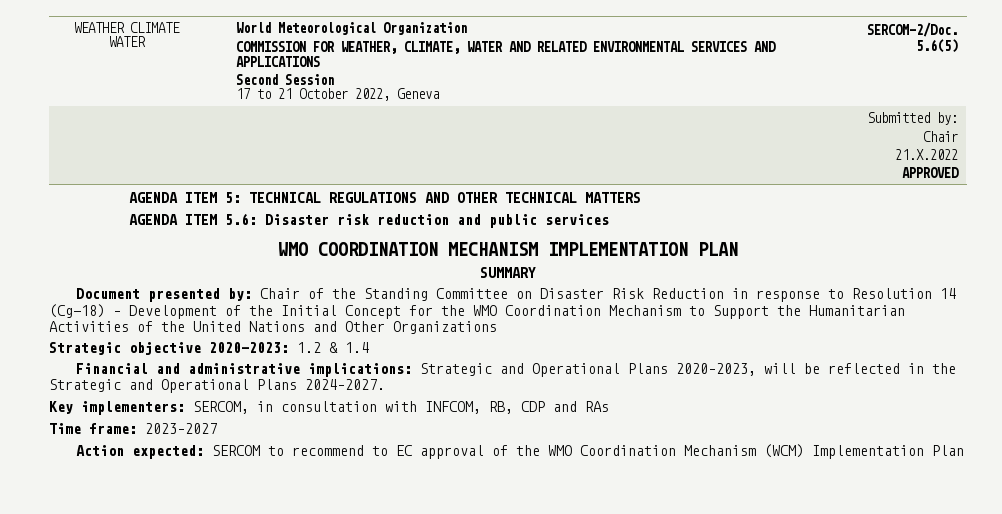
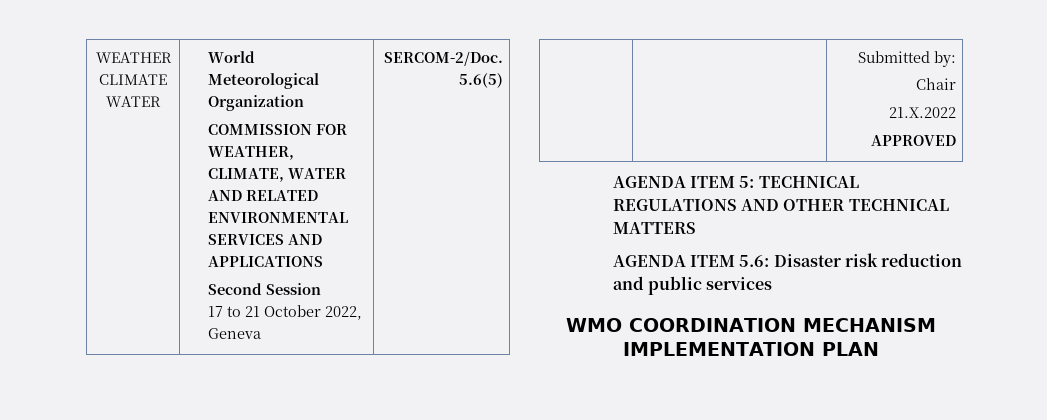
- SUMMARY
- Document presented by: Chair of the Standing Committee on Disaster Risk Reduction in response to Resolution 14 (Cg-18) – Development of the Initial Concept for the WMO Coordination Mechanism to Support the Humanitarian Activities of the United Nations and Other Organizations
- Strategic objective 2020–2023: 1.2 & 1.4
- Financial and administrative implications: Strategic and Operational Plans 2020–2023, will be reflected in the Strategic and Operational Plans 2024–2027.
- Key implementers: SERCOM, in consultation with INFCOM, RB, CDP and RAs
- Time frame: 2023–2027
- Action expected: SERCOM to recommend to EC approval of the WMO Coordination Mechanism (WCM) Implementation Plan

